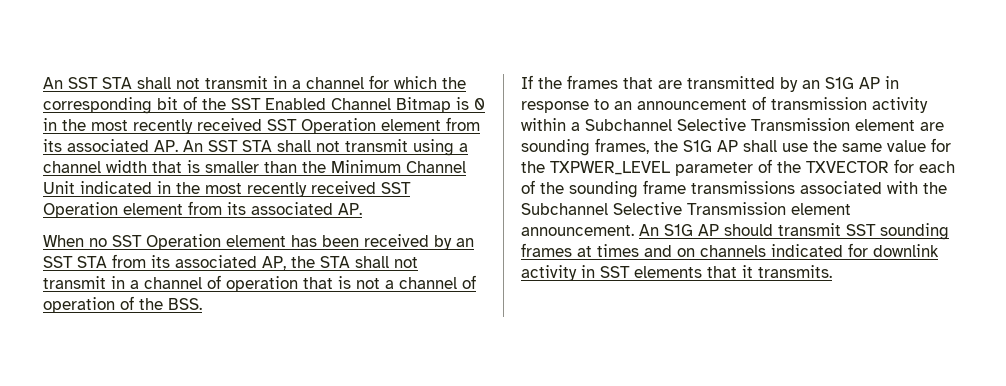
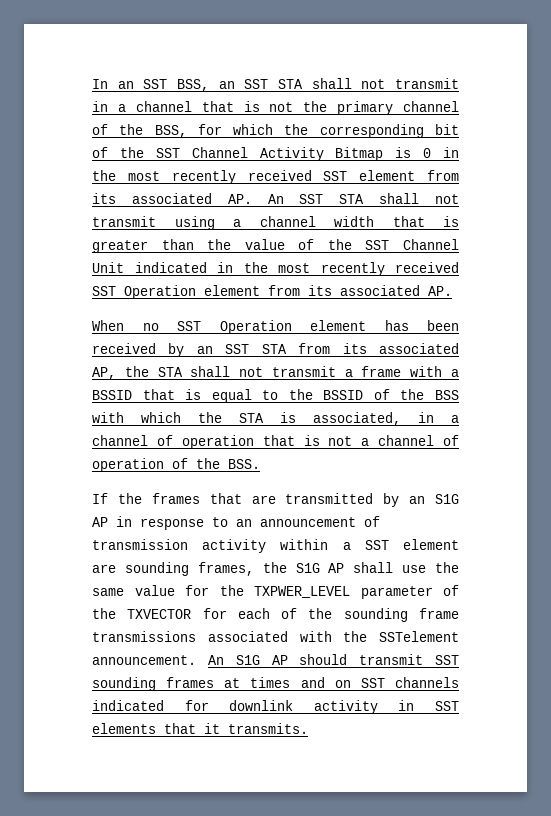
- An SST STA shall not transmit in a channel for which the corresponding bit of the SST Enabled Channel Bitmap is 0 in the most recently received SST Operation element from its associated AP. An SST STA shall not transmit using a channel width that is smaller than the Minimum Channel Unit indicated in the most recently received SST Operation element from its associated AP.
+ In an SST BSS, an SST STA shall not transmit in a channel that is not the primary channel of the BSS, for which the corresponding bit of the SST Channel Activity Bitmap is 0 in the most recently received SST element from its associated AP. An SST STA shall not transmit using a channel width that is greater than the value of the SST Channel Unit indicated in the most recently received SST Operation element from its associated AP.
- When no SST Operation element has been received by an SST STA from its associated AP, the STA shall not transmit in a channel of operation that is not a channel of operation of the BSS.
+ When no SST Operation element has been received by an SST STA from its associated AP, the STA shall not transmit a frame with a BSSID that is equal to the BSSID of the BSS with which the STA is associated, in a channel of operation that is not a channel of operation of the BSS.
- If the frames that are transmitted by an S1G AP in response to an announcement of transmission activity within a Subchannel Selective Transmission element are sounding frames, the S1G AP shall use the same value for the TXPWER_LEVEL parameter of the TXVECTOR for each of the sounding frame transmissions associated with the Subchannel Selective Transmission element announcement.
+ If the frames that are transmitted by an S1G AP in response to an announcement of transmission activity within a SST element are sounding frames, the S1G AP shall use the same value for the TXPWER_LEVEL parameter of the TXVECTOR for each of the sounding frame transmissions associated with the SSTelement announcement.
- An S1G AP should transmit SST sounding frames at times and on channels indicated for downlink activity in SST elements that it transmits.
+ An S1G AP should transmit SST sounding frames at times and on SST channels indicated for downlink activity in SST elements that it transmits.

